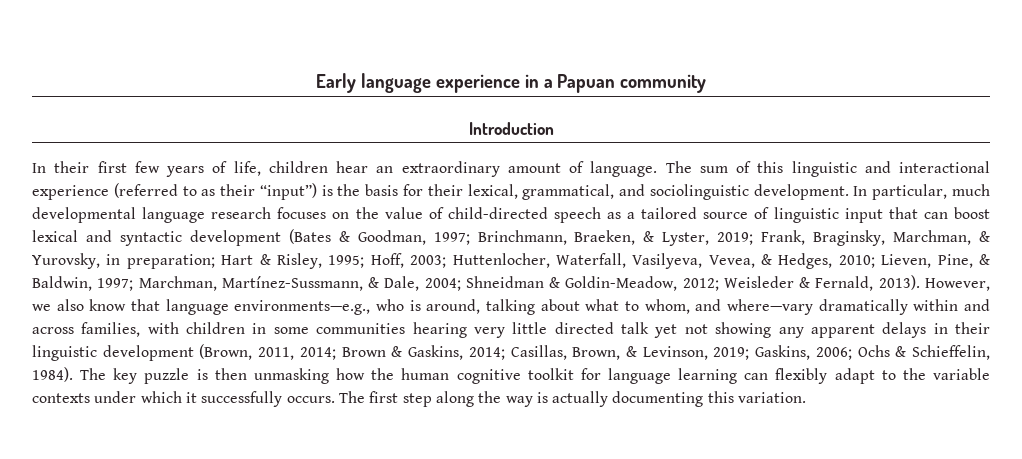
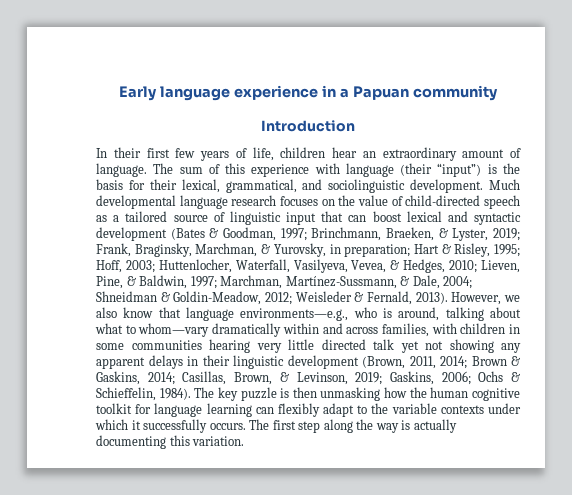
- The sum of this linguistic and interactional experience (referred to as their “input”) is the basis for their lexical, grammatical, and sociolinguistic development.
+ The sum of this experience with language (their “input”) is the basis for their lexical, grammatical, and sociolinguistic development.
- In particular, much developmental language research focuses on the value of child-directed speech as a tailored source of linguistic input that can boost lexical and syntactic development (Bates & Goodman, 1997;
+ Much developmental language research focuses on the value of child-directed speech as a tailored source of linguistic input that can boost lexical and syntactic development (Bates & Goodman, 1997;
- However, we also know that language environments—e.g., who is around, talking about what to whom, and where—vary dramatically within and across families, with children in some communities hearing very little directed talk yet not showing any apparent delays in their linguistic development (Brown, 2011, 2014; Brown & Gaskins, 2014; Casillas, Brown, & Levinson, 2019; Gaskins, 2006; Ochs & Schieffelin, 1984).
+ However, we also know that language environments—e.g., who is around, talking about what to whom—vary dramatically within and across families, with children in some communities hearing very little directed talk yet not showing any apparent delays in their linguistic development (Brown, 2011, 2014; Brown & Gaskins, 2014; Casillas, Brown, & Levinson, 2019; Gaskins, 2006; Ochs & Schieffelin, 1984).

